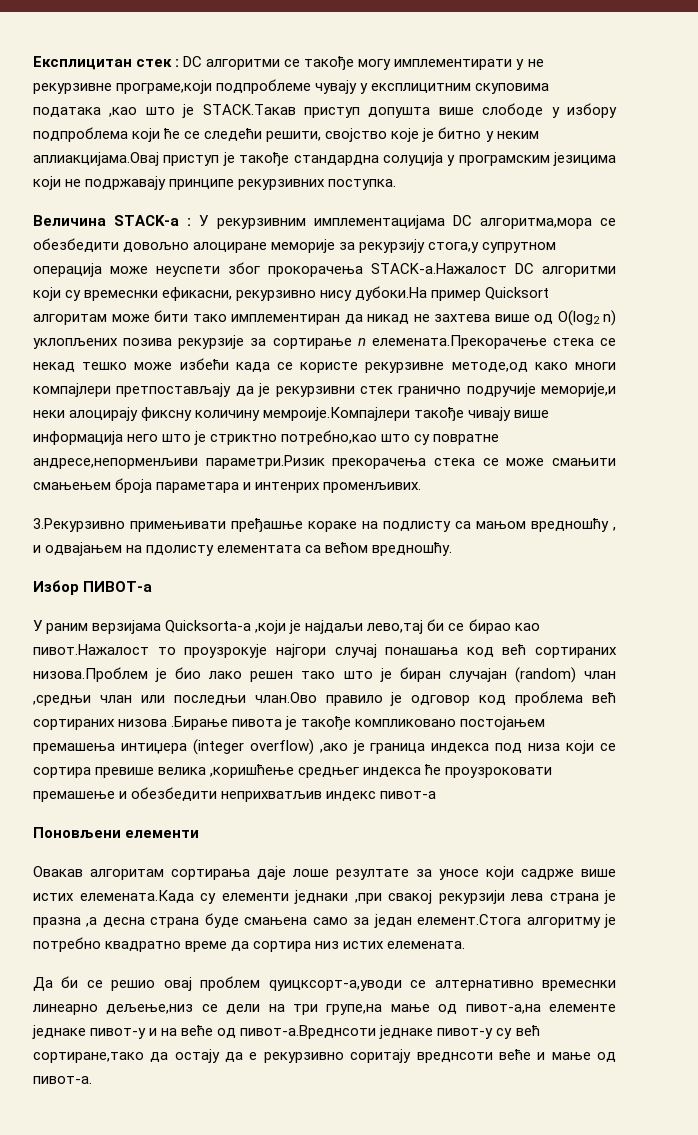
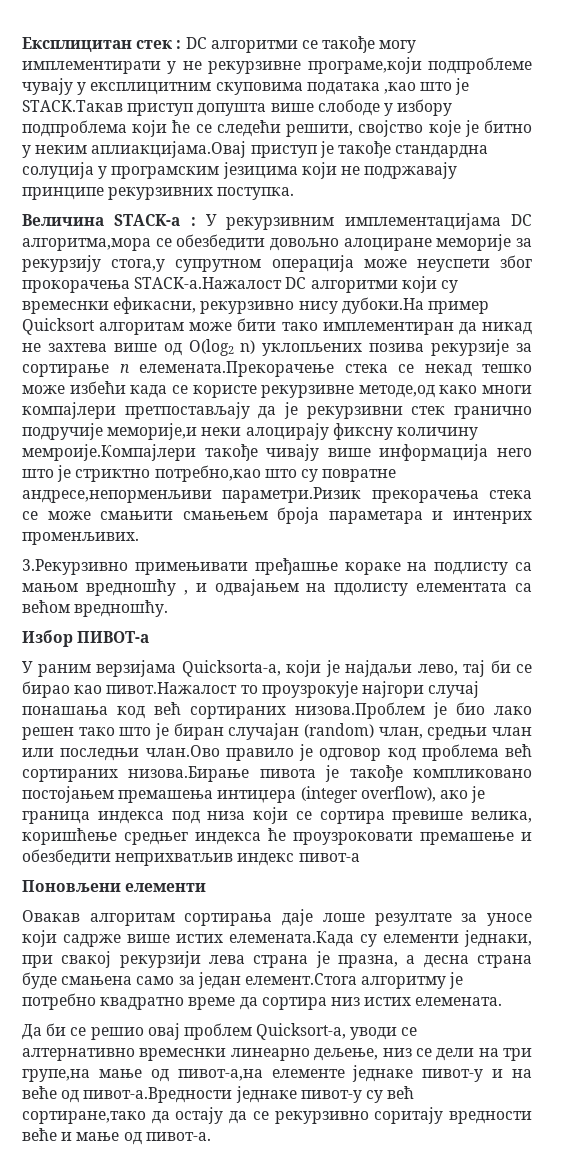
- У раним верзијама Quicksorta-а ,који је најдаљи лево,тaj би се бирао као пивот.Нажалост то проузрокује најгори случај понашања код већ сортираних низова.Проблем је био лако решен тако што је биран случајан (random) члан ,средњи члан или последњи члан.Ово правило је одговор код проблема већ сортираних низова .Бирање пивота је такође компликовано постојањем премашења интиџера (integer overflow) ,ако је граница индекса под низа који се сортира превише велика ,коришћење средњег индекса ће проузроковати премашење и обезбедити неприхватљив индекс пивот-а
+ У раним верзијама Quicksorta-а, који је најдаљи лево, тaj би се бирао као пивот.Нажалост то проузрокује најгори случај понашања код већ сортираних низова.Проблем је био лако решен тако што је биран случајан (random) члан, средњи члан или последњи члан.Ово правило је одговор код проблема већ сортираних низова.Бирање пивота је такође компликовано постојањем премашења интиџера (integer overflow), ако је граница индекса под низа који се сортира превише велика, коришћење средњег индекса ће проузроковати премашење и обезбедити неприхватљив индекс пивот-а
- Овакав алгоритам сортирања даје лоше резултате за уносе који садрже више истих елемената.Када су елементи једнаки ,при свакој рекурзији лева страна је празна ,а десна страна буде смањена само за један елемент.Стога алгоритму је потребно квадратно време да сортира низ истих елемената.
+ Овакав алгоритам сортирања даје лоше резултате за уносе који садрже више истих елемената.Када су елементи једнаки, при свакој рекурзији лева страна је празна, а десна страна буде смањена само за један елемент.Стога алгоритму је потребно квадратно време да сортира низ истих елемената.
- Да би се решио овај проблем qуицксорт-а,уводи се алтернативно времеснки линеарно дељење,низ се дели на три групе,на мање од пивот-а,на елементе једнаке пивот-у и на веће од пивот-а.Вреднсоти једнаке пивот-у су већ сортиране,тако да остају да е рекурзивно соритају вреднсоти веће и мање од пивот-а.
+ Да би се решио овај проблем Quicksort-а, уводи се алтернативно времеснки линеарно дељење, низ се дели на три групе,на мање од пивот-а,на елементе једнаке пивот-у и на веће од пивот-а.Вредности једнаке пивот-у су већ сортиране,тако да остају да се рекурзивно соритају вредности веће и мање од пивот-а.

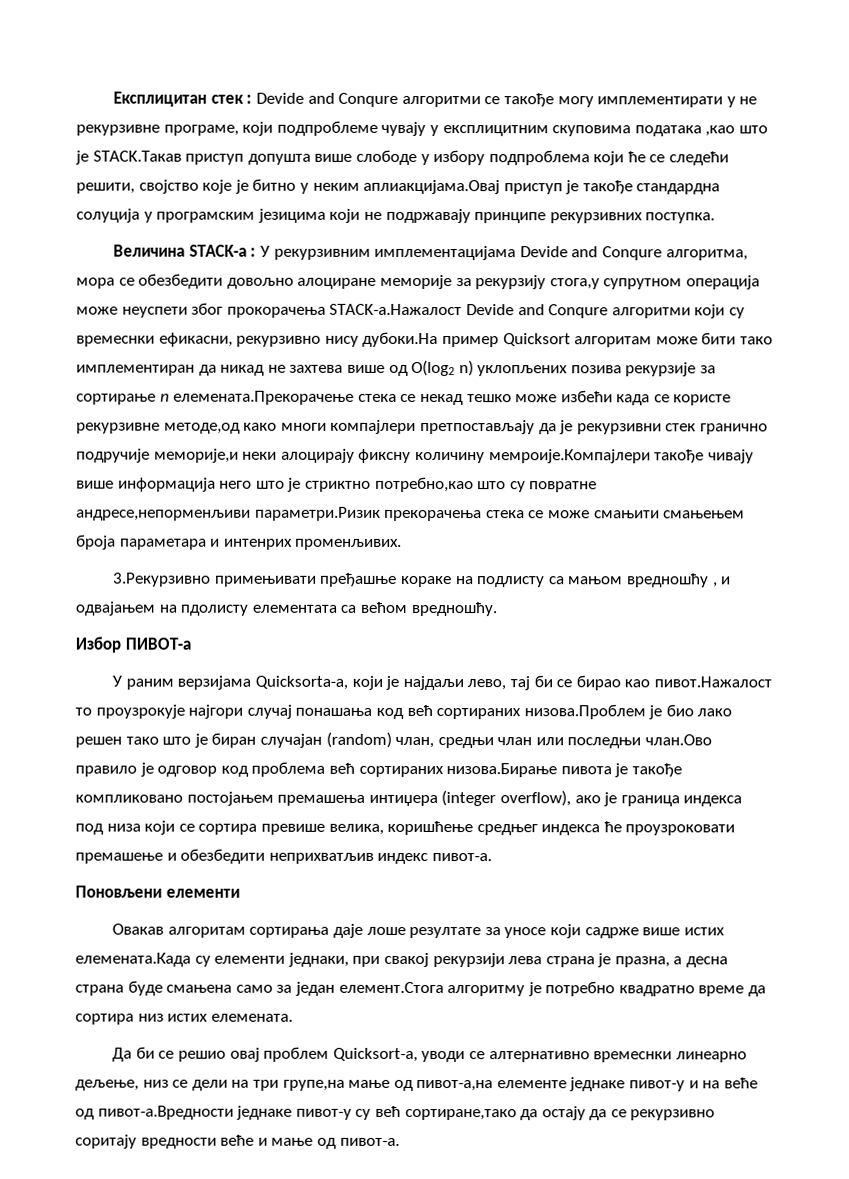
- Експлицитан стек : DC алгоритми се такође могу имплементирати у не рекурзивне програме,који подпроблеме чувају у експлицитним скуповима података ,као што је STACK.Такав приступ допушта више слободе у избору подпроблема који ће се следећи решити, својство које је битно у неким аплиакцијама.Овај приступ је такође стандардна солуција у програмским језицима који не подржавају принципе рекурзивних поступка.
+ Експлицитан стек : Devide and Conqure алгоритми се такође могу имплементирати у не рекурзивне програме, који подпроблеме чувају у експлицитним скуповима података ,као што је STACK.Такав приступ допушта више слободе у избору подпроблема који ће се следећи решити, својство које је битно у неким аплиакцијама.Овај приступ је такође стандардна солуција у програмским језицима који не подржавају принципе рекурзивних поступка.
- У рекурзивним имплементацијама DC алгоритма,мора се обезбедити довољно алоциране меморије за рекурзију стога,у супрутном операција може неуспети због прокорачења STACK-а.Нажалост DC алгоритми који су времеснки ефикасни, рекурзивно нису дубоки.На пример Quicksort алгоритам може бити тако имплементиран да никад не захтева више од О(log2 n) уклопљених позива рекурзије за сортирање n елемената.Прекорачење стека се некад тешко може избећи када се користе рекурзивне методе,од како многи компајлери претпостављају да је рекурзивни стек гранично подручије меморије,и неки алоцирају фиксну количину мемроије.Компајлери такође чивају више информација него што је стриктно потребно,као што су повратне андресе,непорменљиви параметри.Ризик прекорачења стека се може смањити смањењем броја параметара и интенрих променљивих.
+ У рекурзивним имплементацијама Devide and Conqure алгоритма, мора се обезбедити довољно алоциране меморије за рекурзију стога,у супрутном операција може неуспети због прокорачења STACK-а.Нажалост Devide and Conqure алгоритми који су времеснки ефикасни, рекурзивно нису дубоки.На пример Quicksort алгоритам може бити тако имплементиран да никад не захтева више од О(log2 n) уклопљених позива рекурзије за сортирање n елемената.Прекорачење стека се некад тешко може избећи када се користе рекурзивне методе,од како многи компајлери претпостављају да је рекурзивни стек гранично подручије меморије,и неки алоцирају фиксну количину мемроије.Компајлери такође чивају више информација него што је стриктно потребно,као што су повратне андресе,непорменљиви параметри.Ризик прекорачења стека се може смањити смањењем броја параметара и интенрих променљивих.
- У раним верзијама Quicksorta-а, који је најдаљи лево, тaj би се бирао као пивот.Нажалост то проузрокује најгори случај понашања код већ сортираних низова.Проблем је био лако решен тако што је биран случајан (random) члан, средњи члан или последњи члан.Ово правило је одговор код проблема већ сортираних низова.Бирање пивота је такође компликовано постојањем премашења интиџера (integer overflow), ако је граница индекса под низа који се сортира превише велика, коришћење средњег индекса ће проузроковати премашење и обезбедити неприхватљив индекс пивот-а
+ У раним верзијама Quicksorta-а, који је најдаљи лево, тaj би се бирао као пивот.Нажалост то проузрокује најгори случај понашања код већ сортираних низова.Проблем је био лако решен тако што је биран случајан (random) члан, средњи члан или последњи члан.Ово правило је одговор код проблема већ сортираних низова.Бирање пивота је такође компликовано постојањем премашења интиџера (integer overflow), ако је граница индекса под низа који се сортира превише велика, коришћење средњег индекса ће проузроковати премашење и обезбедити неприхватљив индекс пивот-а.

